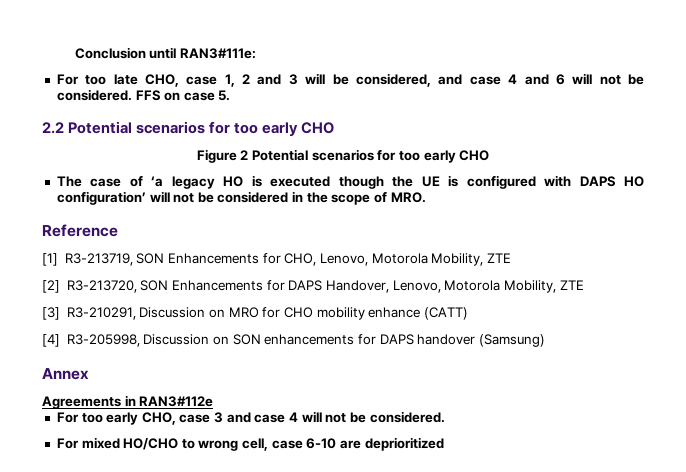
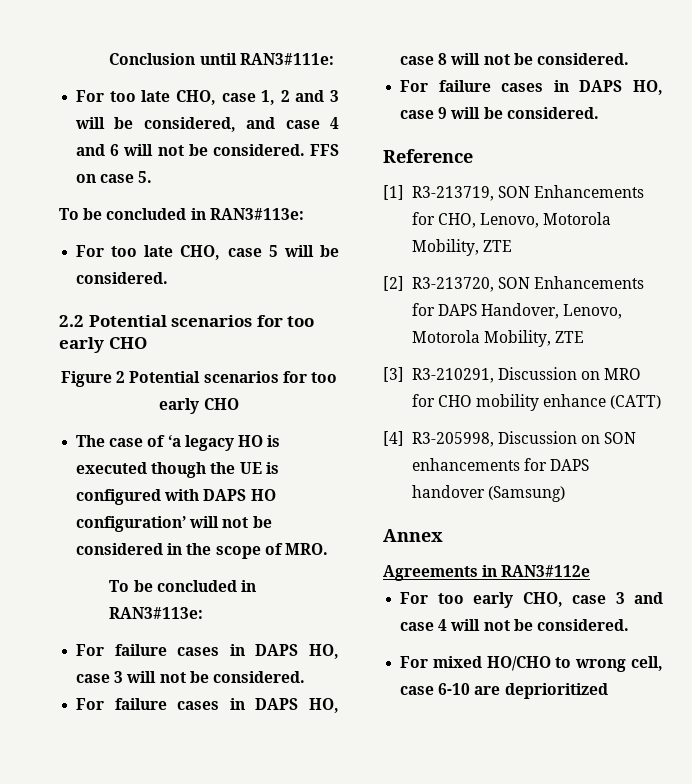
  FFS on case 5.
+ To be concluded in RAN3#113e:
+ For too late CHO, case 5 will be considered.
  The case of ‘a legacy HO is executed though the UE is configured with DAPS HO configuration’ will not be considered in the scope of MRO.
+ To be concluded in RAN3#113e:
+ For failure cases in DAPS HO, case 3 will not be considered.
+ For failure cases in DAPS HO, case 8 will not be considered.
+ For failure cases in DAPS HO, case 9 will be considered.

